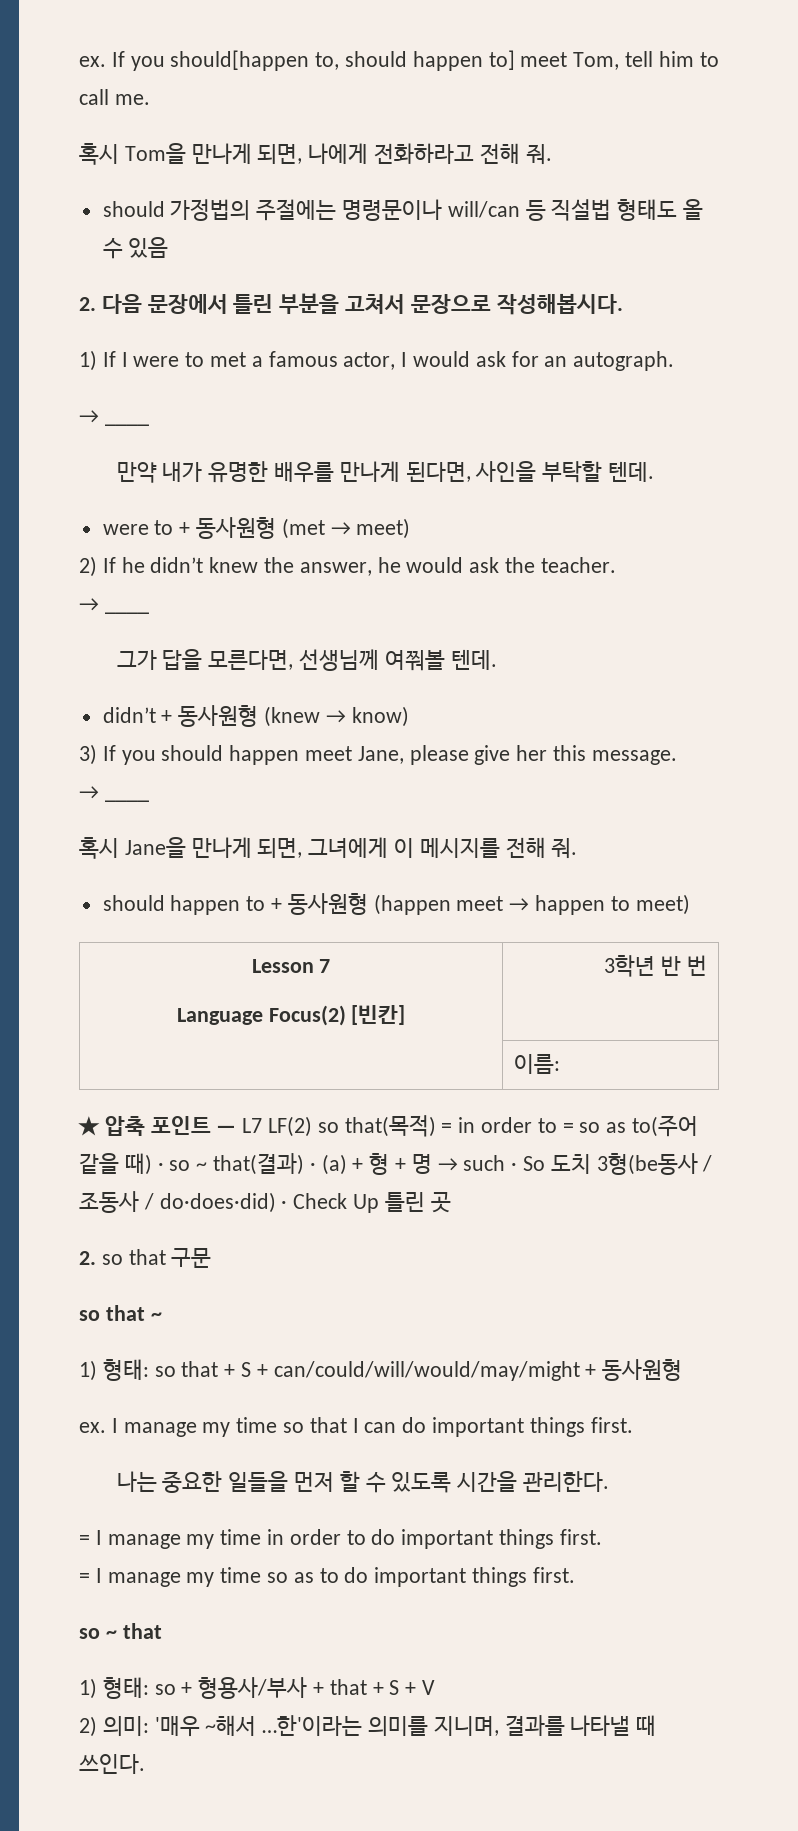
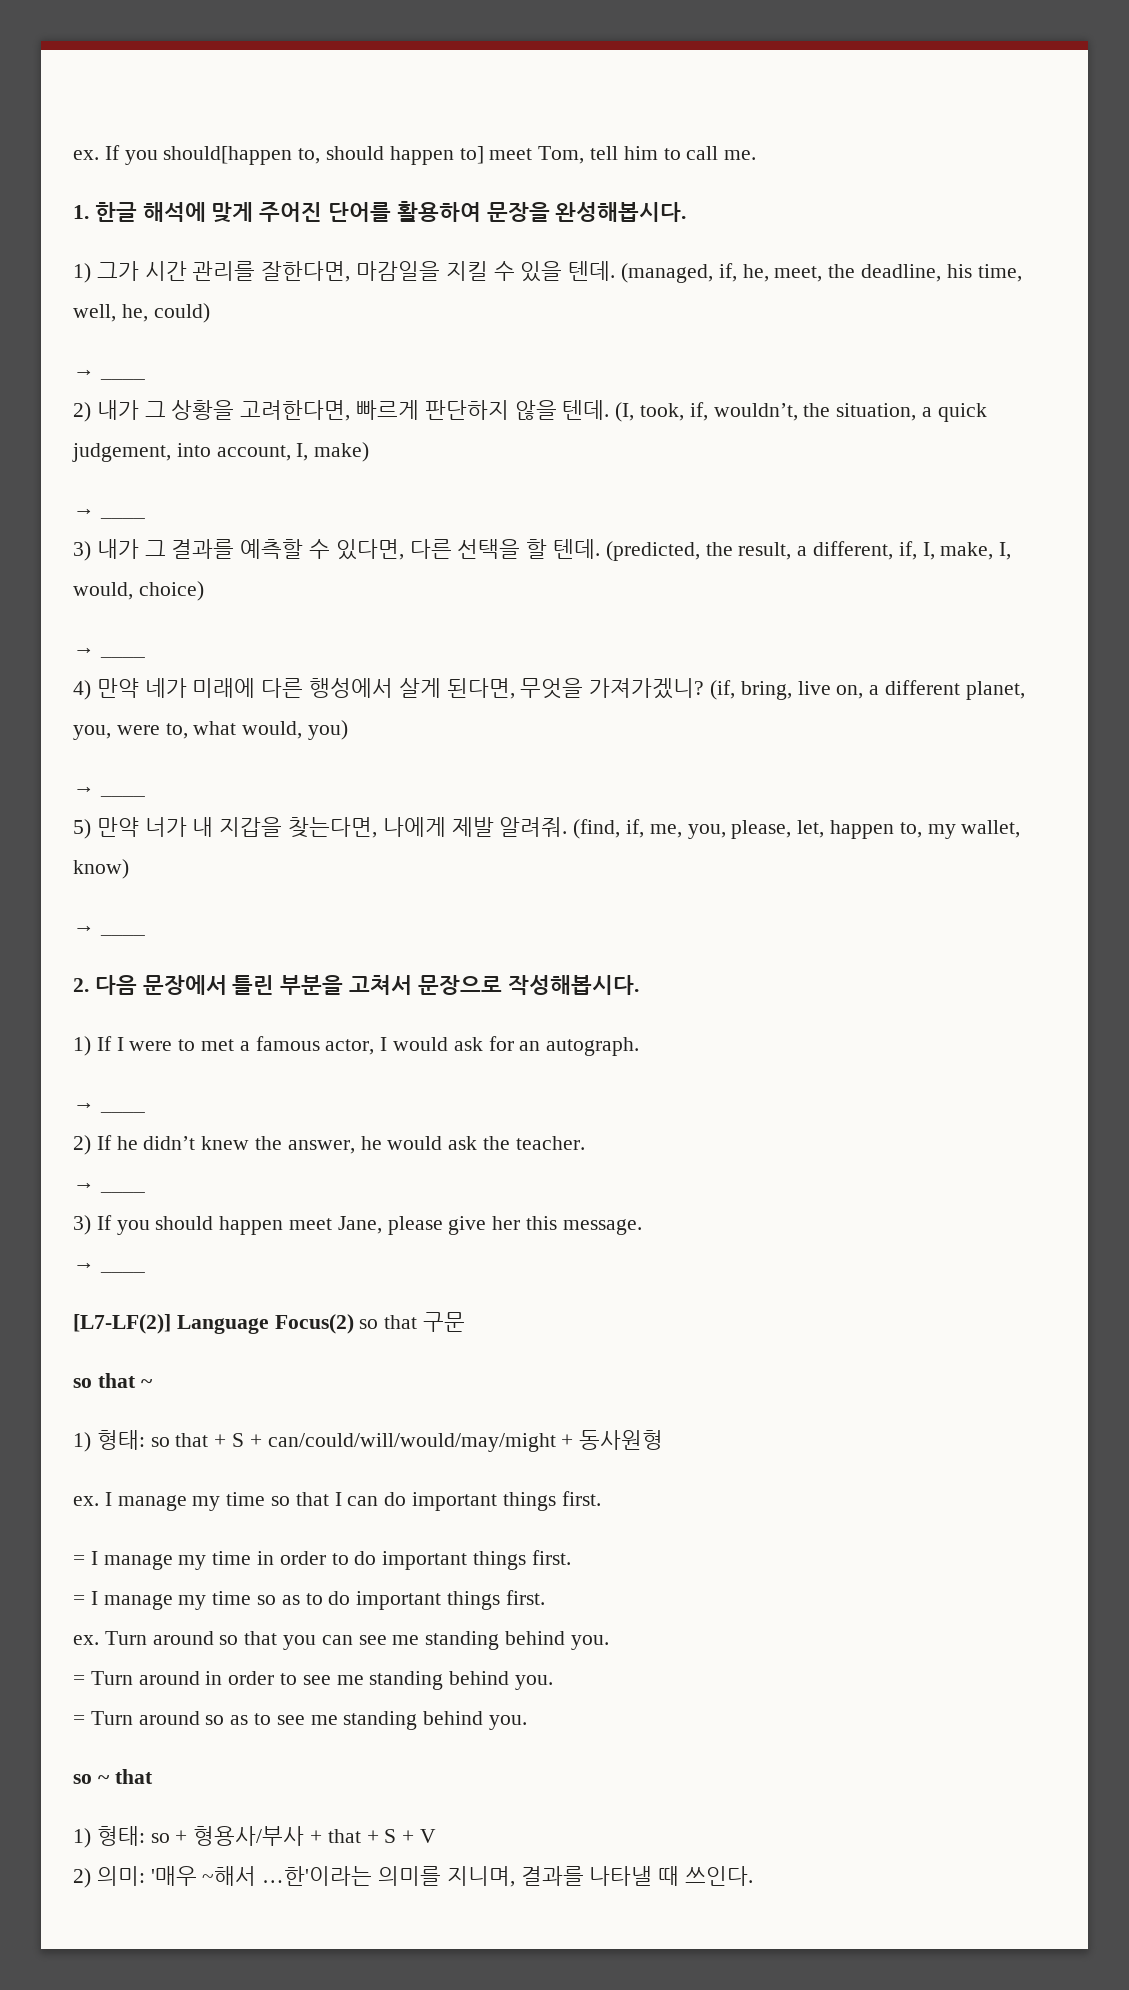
- 혹시 Tom을 만나게 되면, 나에게 전화하라고 전해 줘.
- should 가정법의 주절에는 명령문이나 will/can 등 직설법 형태도 올 수 있음
+ 1. 한글 해석에 맞게 주어진 단어를 활용하여 문장을 완성해봅시다.
+ 1) 그가 시간 관리를 잘한다면, 마감일을 지킬 수 있을 텐데. (managed, if, he, meet, the deadline, his time, well, he, could)
+ → ____
+ 2) 내가 그 상황을 고려한다면, 빠르게 판단하지 않을 텐데. (I, took, if, wouldn’t, the situation, a quick judgement, into account, I, make)
+ → ____
+ 3) 내가 그 결과를 예측할 수 있다면, 다른 선택을 할 텐데. (predicted, the result, a different, if, I, make, I, would, choice)
+ → ____
+ 4) 만약 네가 미래에 다른 행성에서 살게 된다면, 무엇을 가져가겠니? (if, bring, live on, a different planet, you, were to, what would, you)
+ → ____
+ 5) 만약 너가 내 지갑을 찾는다면, 나에게 제발 알려줘. (find, if, me, you, please, let, happen to, my wallet, know)
+ → ____
- 만약 내가 유명한 배우를 만나게 된다면, 사인을 부탁할 텐데.
- were to + 동사원형 (met → meet)
- 그가 답을 모른다면, 선생님께 여쭤볼 텐데.
- didn’t + 동사원형 (knew → know)
- 혹시 Jane을 만나게 되면, 그녀에게 이 메시지를 전해 줘.
- should happen to + 동사원형 (happen meet → happen to meet)
- Lesson 7
- Language Focus(2) [빈칸] | 3학년 반 번
- | 이름:
- ★ 압축 포인트 — L7 LF(2) so that(목적) = in order to = so as to(주어 같을 때) · so ~ that(결과) · (a) + 형 + 명 → such · So 도치 3형(be동사 / 조동사 / do·does·did) · Check Up 틀린 곳
- 2. so that 구문
+ [L7-LF(2)] Language Focus(2) so that 구문
- 나는 중요한 일들을 먼저 할 수 있도록 시간을 관리한다.
+ ex. Turn around so that you can see me standing behind you.
+ = Turn around in order to see me standing behind you.
+ = Turn around so as to see me standing behind you.

